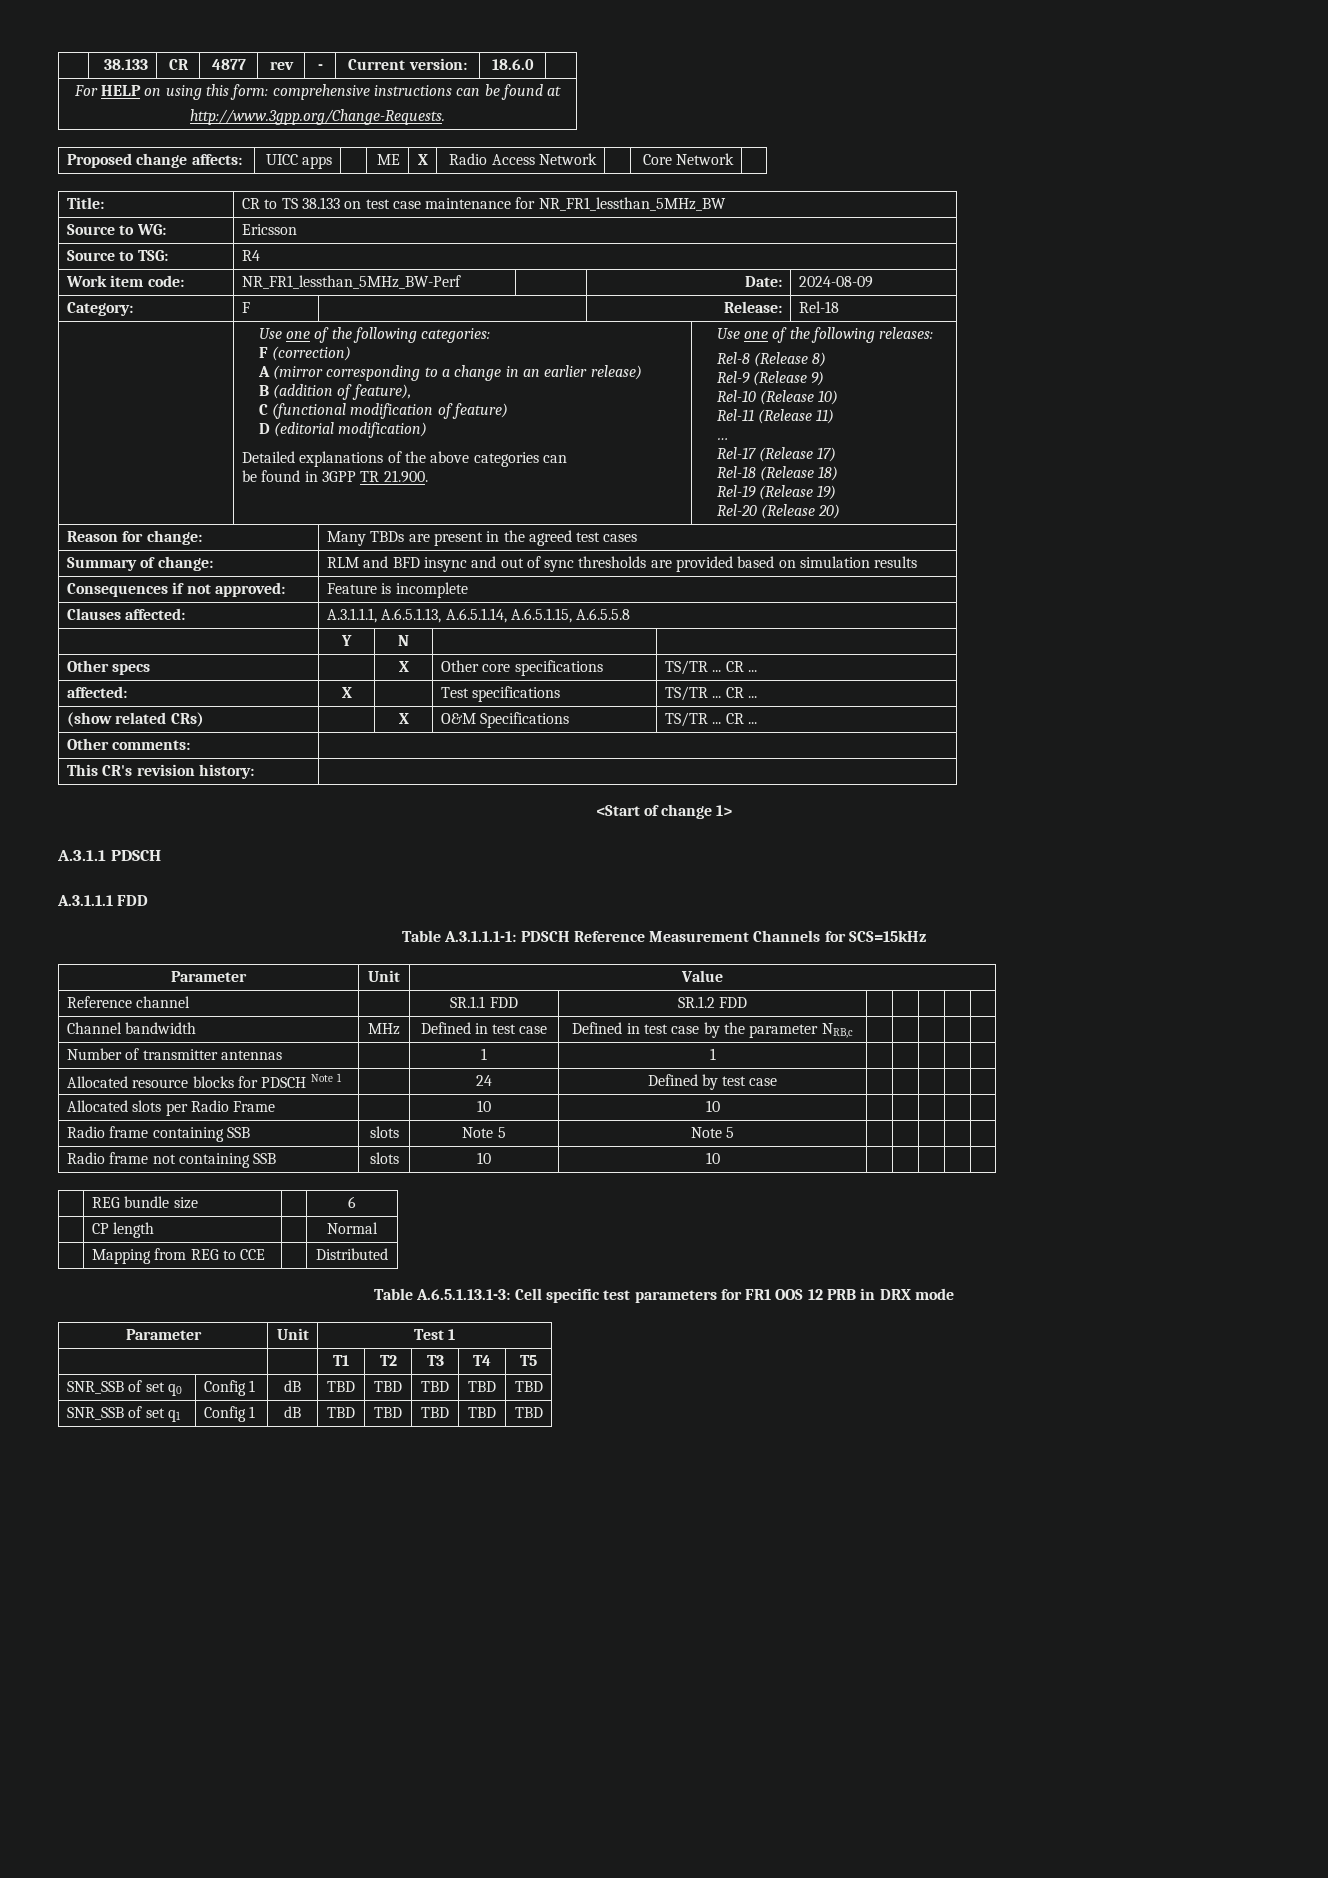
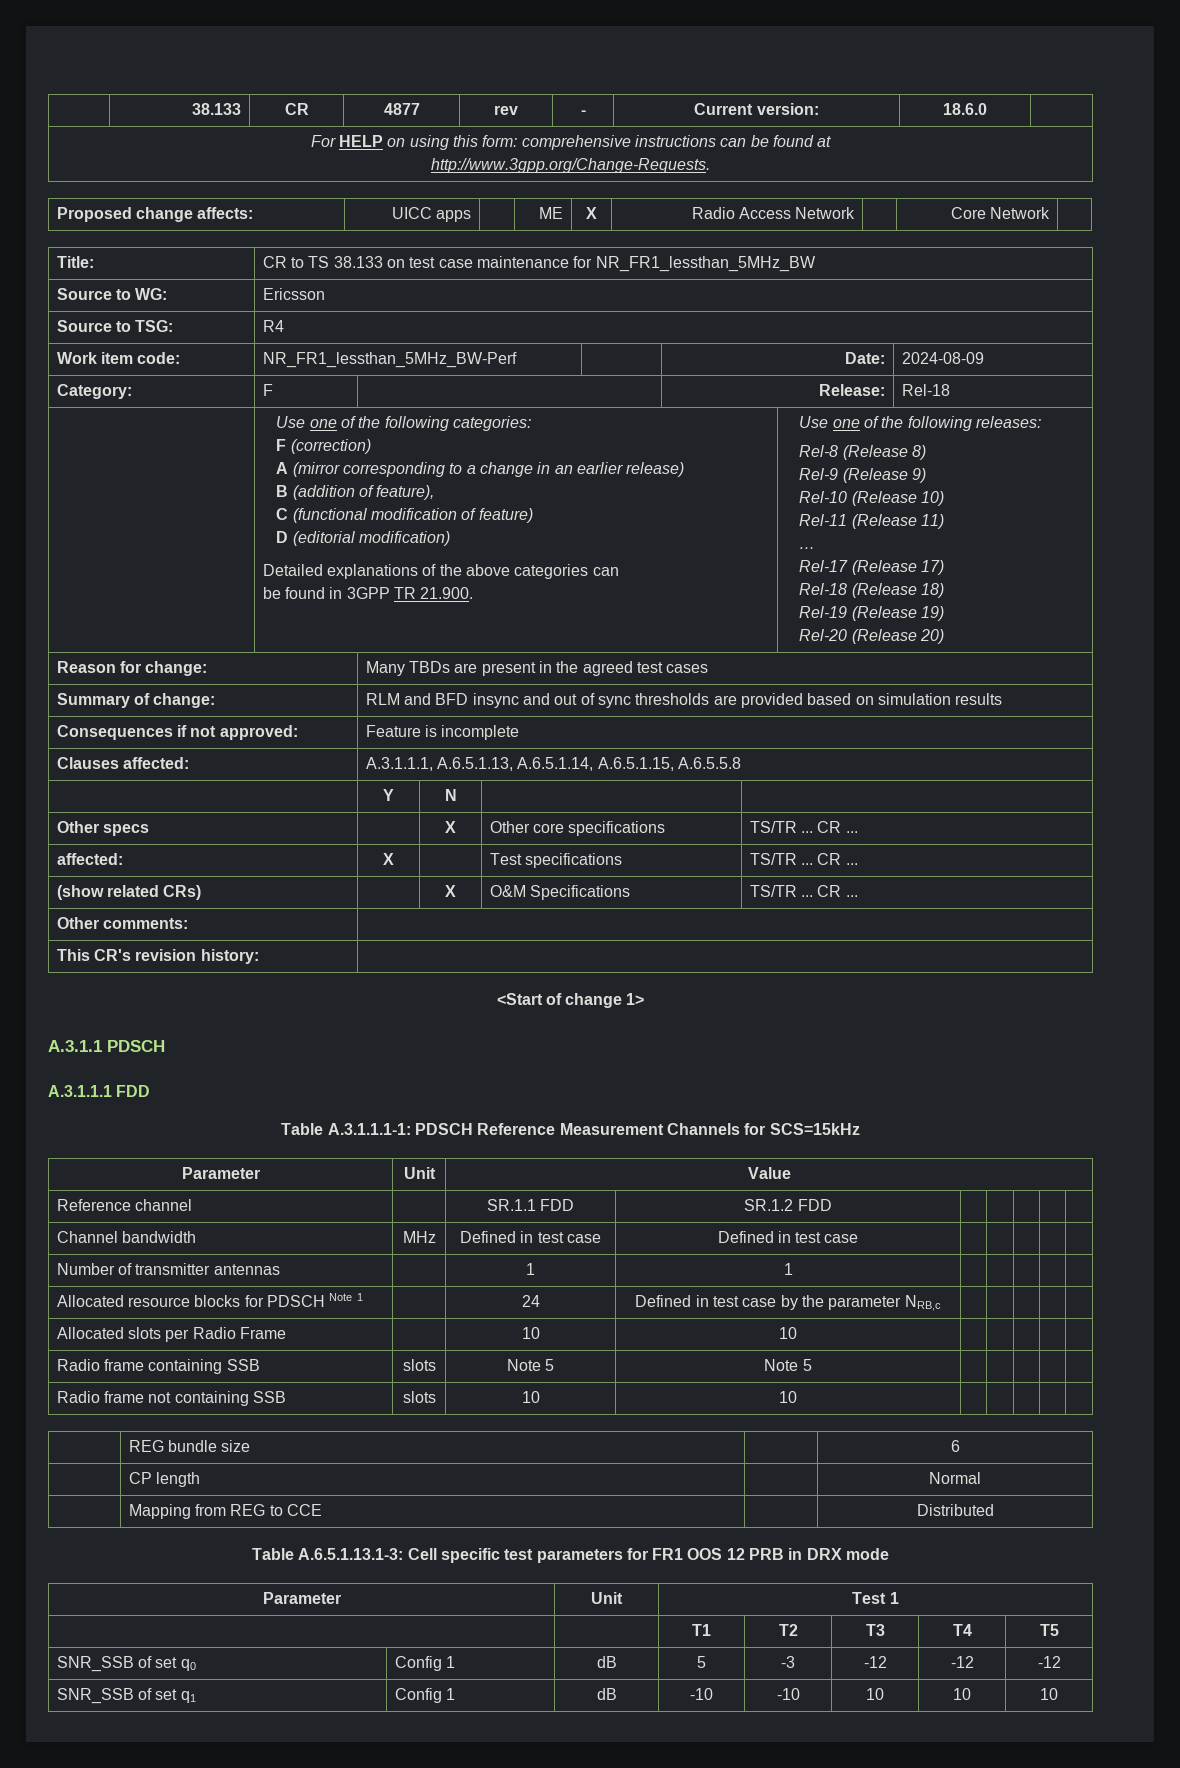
- Channel bandwidth | MHz | Defined in test case | Defined in test case by the parameter NRB,c | | | | |
+ Channel bandwidth | MHz | Defined in test case | Defined in test case | | | | |
- Allocated resource blocks for PDSCH Note 1 | | 24 | Defined by test case | | | | |
+ Allocated resource blocks for PDSCH Note 1 | | 24 | Defined in test case by the parameter NRB,c | | | | |
- SNR_SSB of set q0 | Config 1 | dB | TBD | TBD | TBD | TBD | TBD
+ SNR_SSB of set q0 | Config 1 | dB | 5 | -3 | -12 | -12 | -12
- SNR_SSB of set q1 | Config 1 | dB | TBD | TBD | TBD | TBD | TBD
+ SNR_SSB of set q1 | Config 1 | dB | -10 | -10 | 10 | 10 | 10

